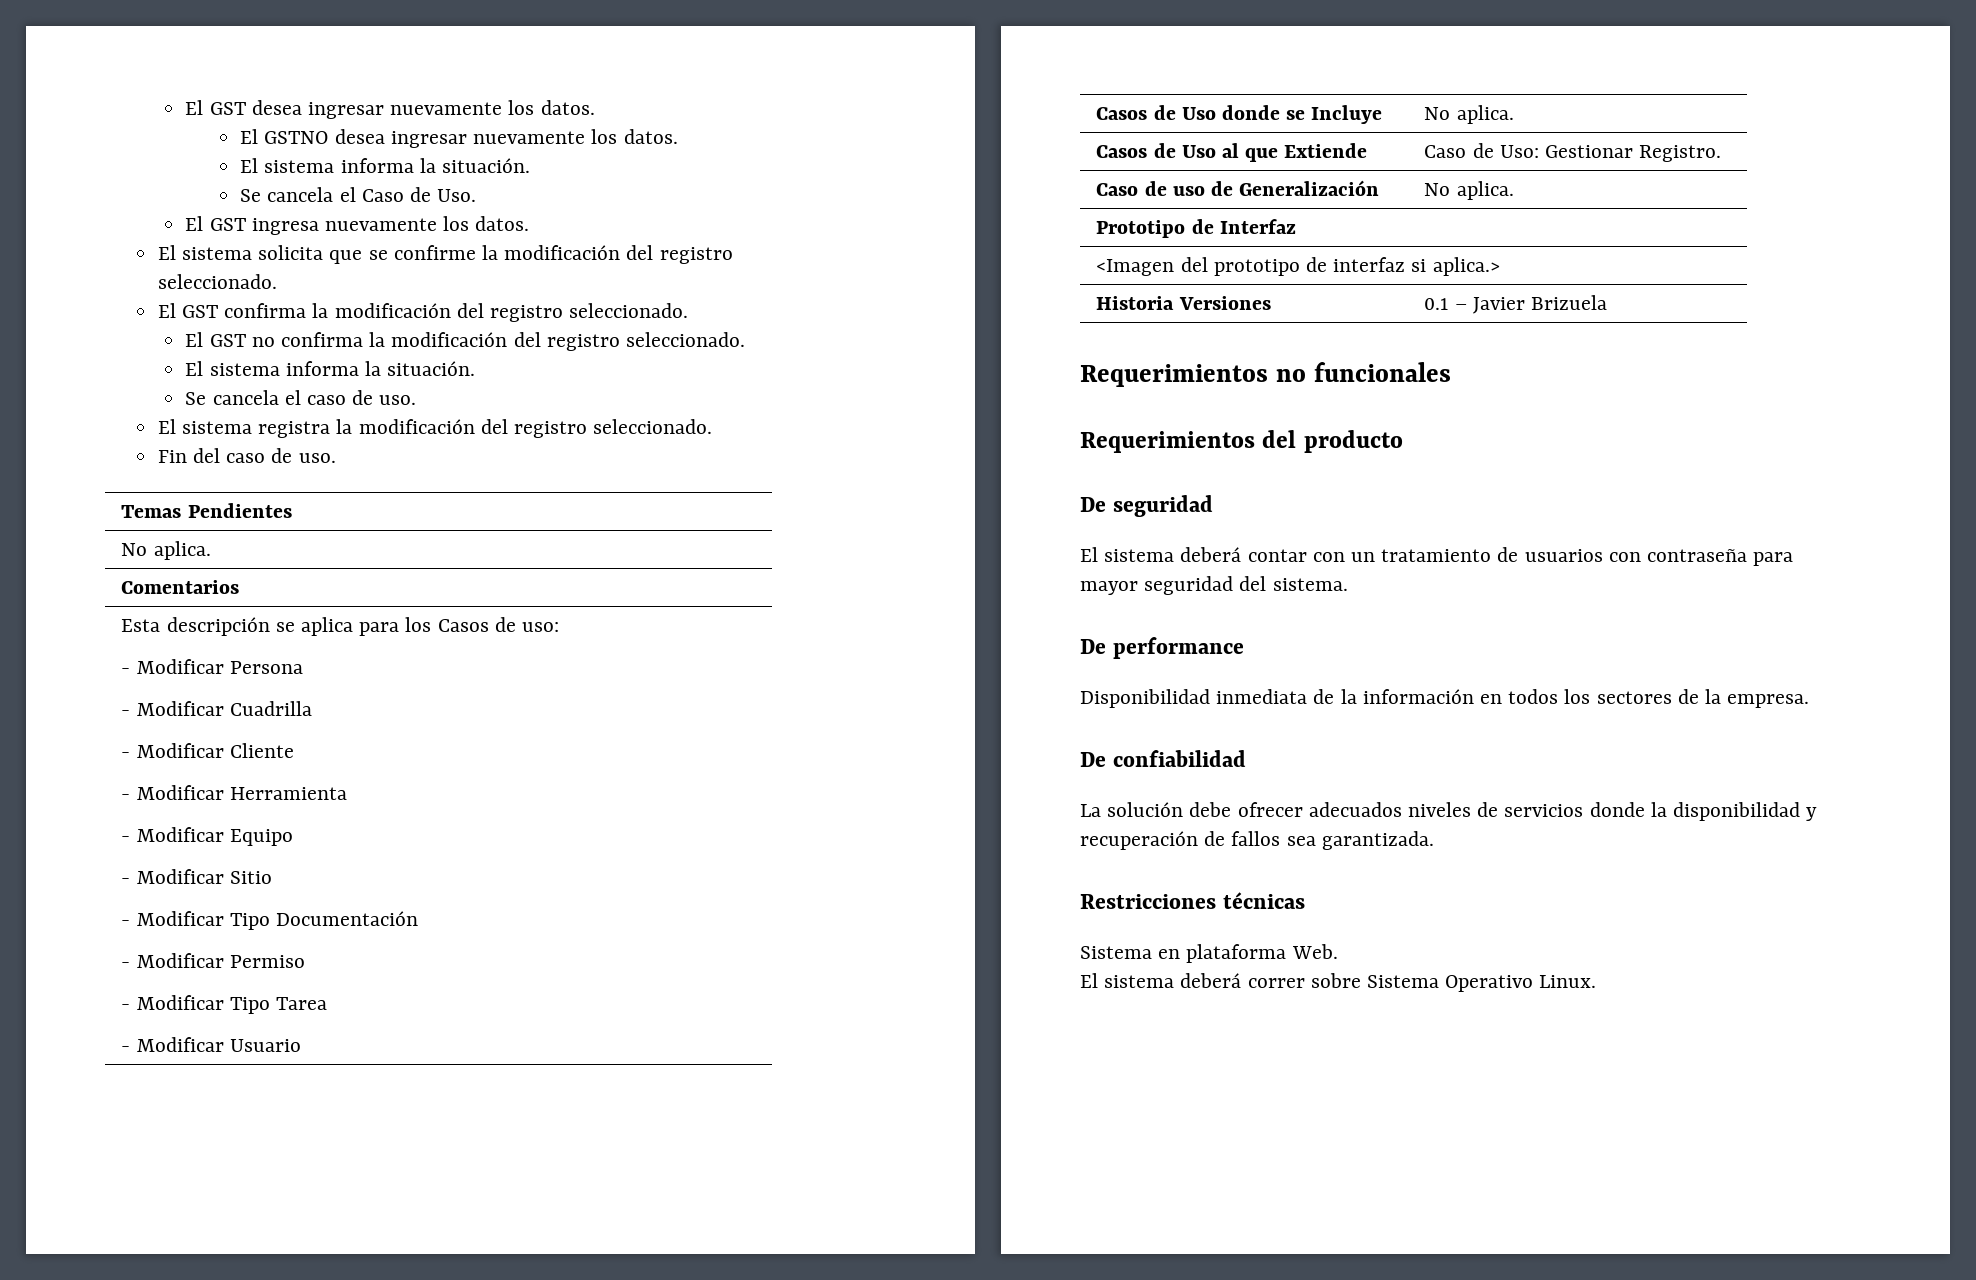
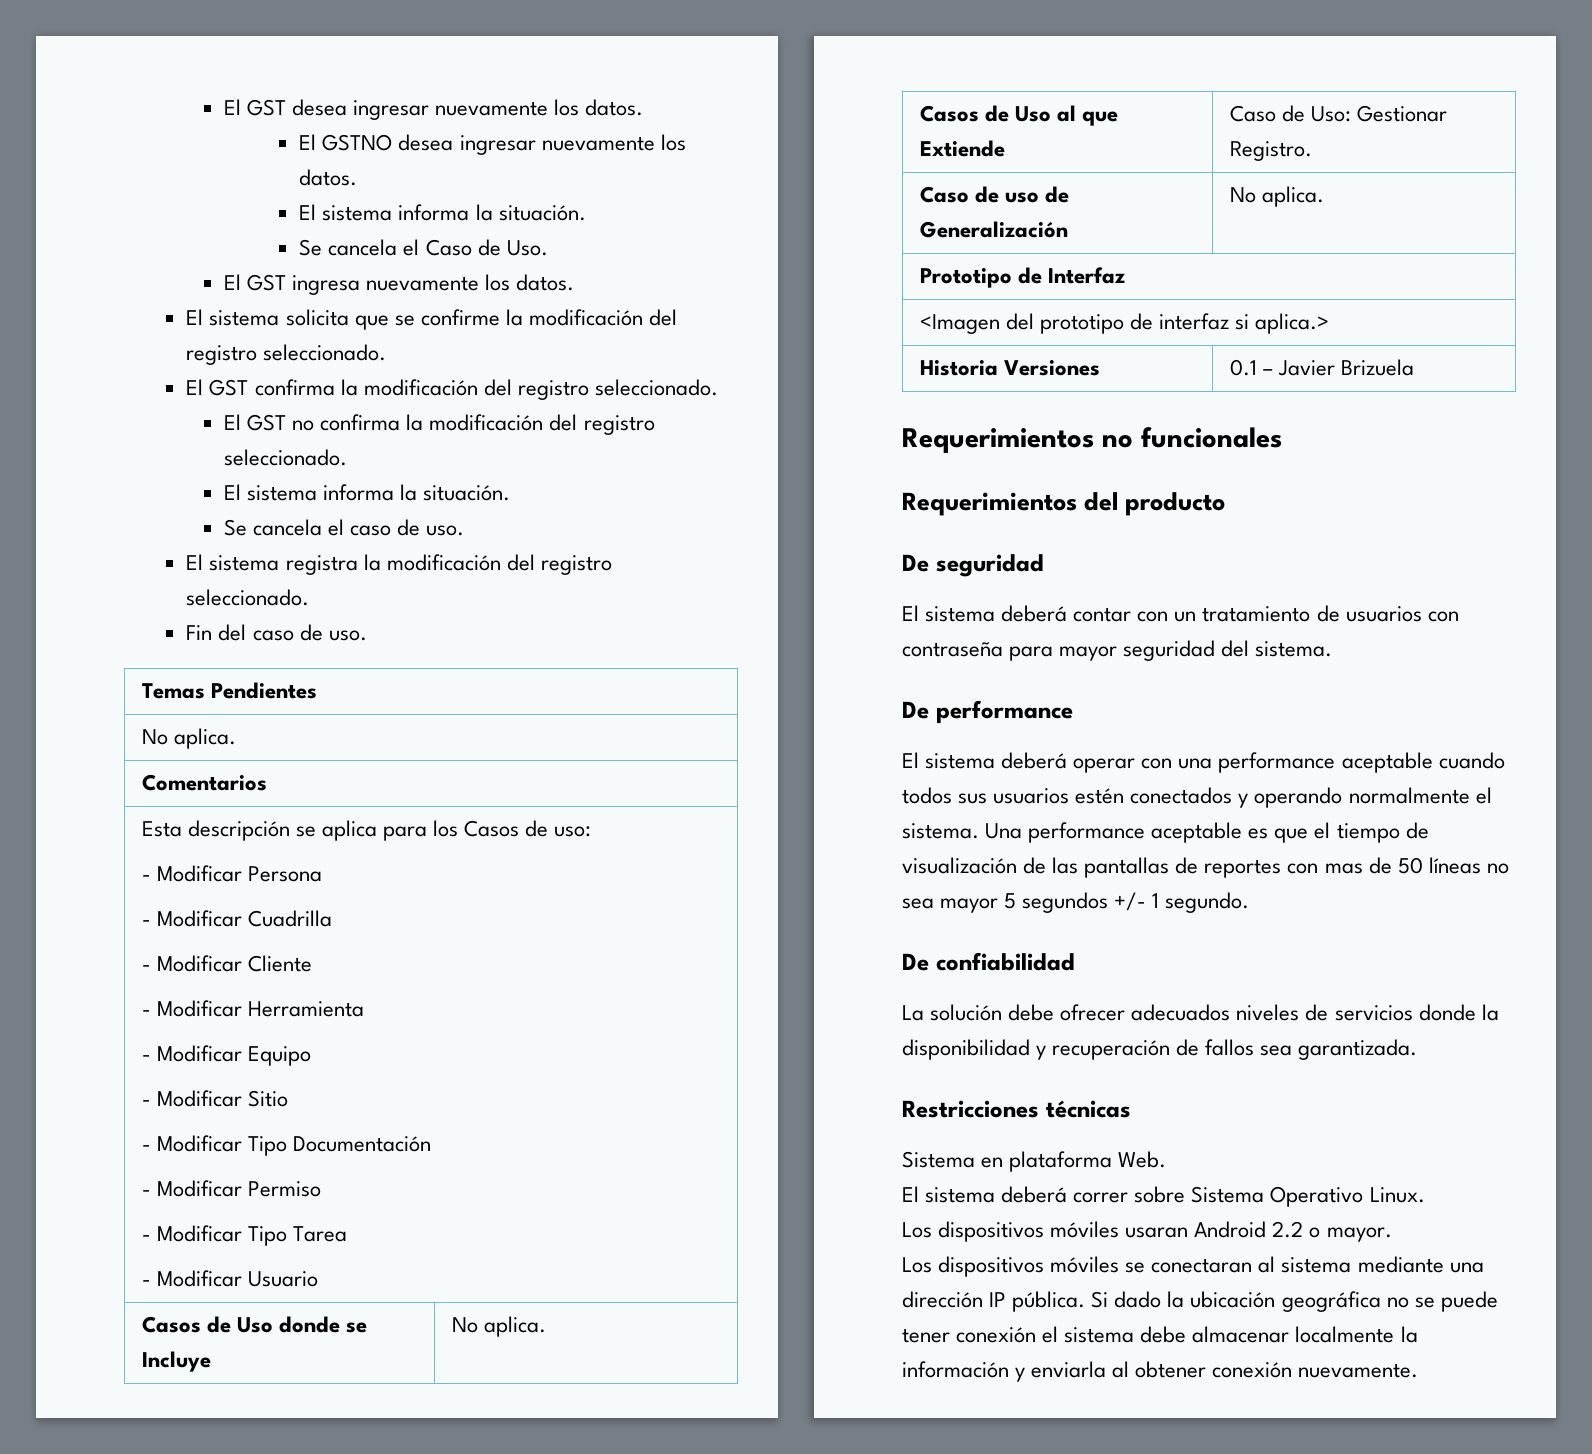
- Disponibilidad inmediata de la información en todos los sectores de la empresa.
+ El sistema deberá operar con una performance aceptable cuando todos sus usuarios estén conectados y operando normalmente el sistema. Una performance aceptable es que el tiempo de visualización de las pantallas de reportes con mas de 50 líneas no sea mayor 5 segundos +/- 1 segundo.
+ Los dispositivos móviles usaran Android 2.2 o mayor.
+ Los dispositivos móviles se conectaran al sistema mediante una dirección IP pública. Si dado la ubicación geográfica no se puede tener conexión el sistema debe almacenar localmente la información y enviarla al obtener conexión nuevamente.

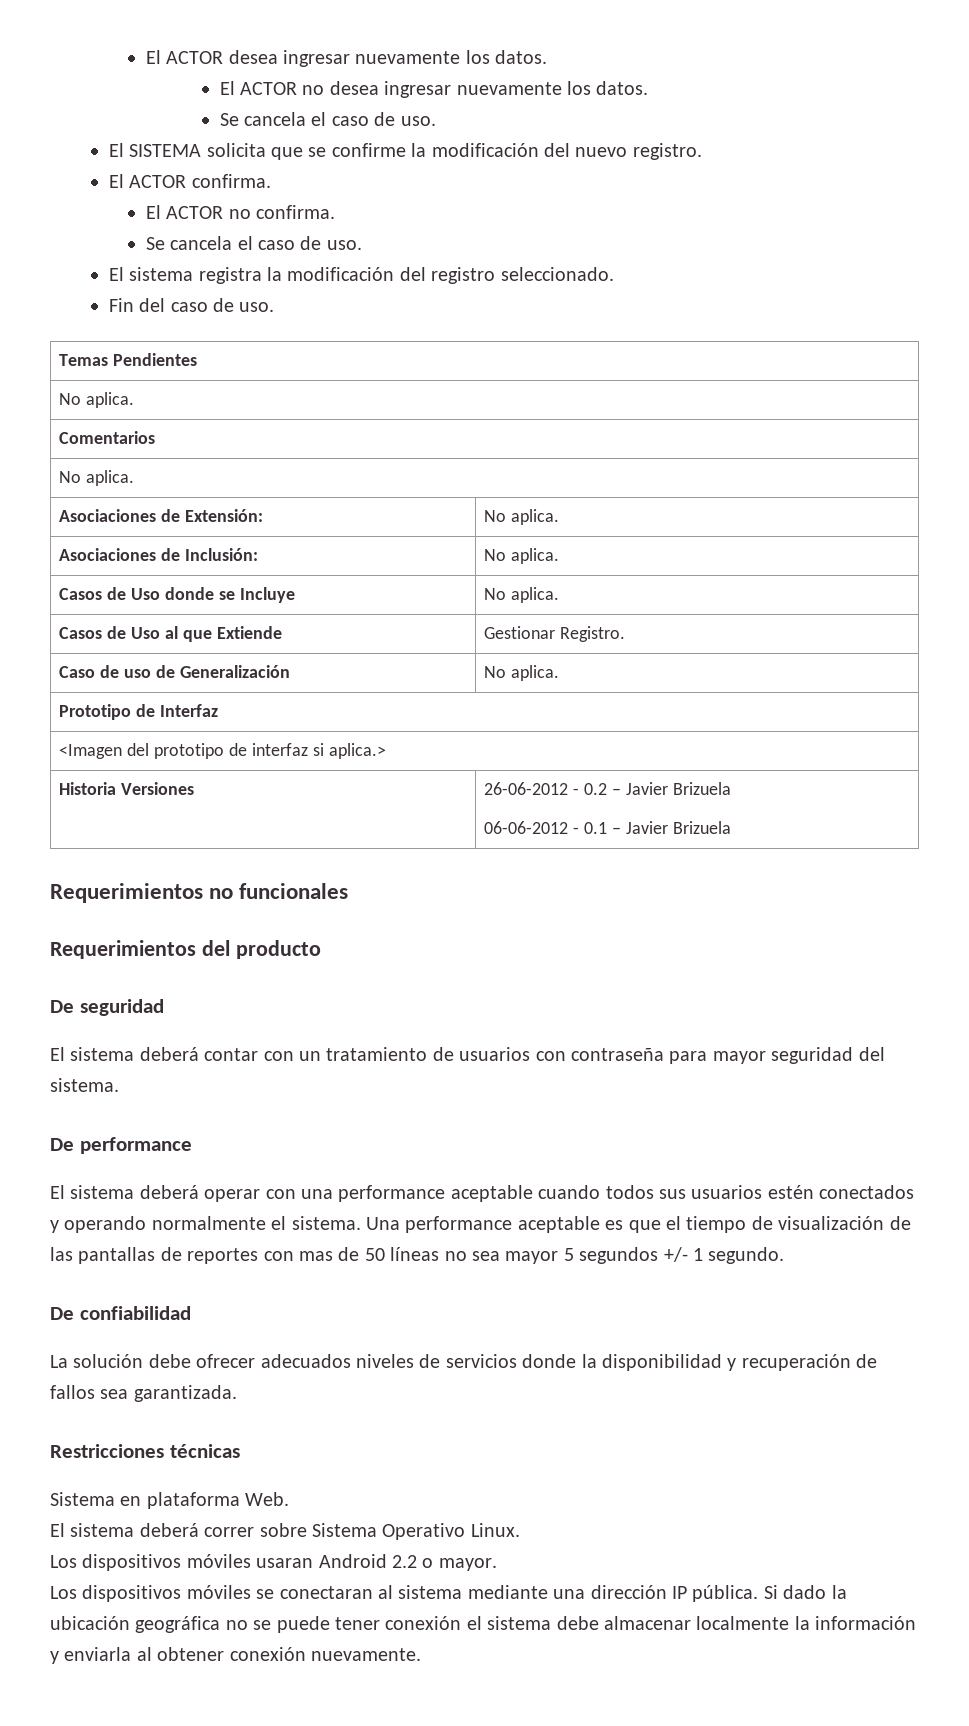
- El GST desea ingresar nuevamente los datos.
- El GSTNO desea ingresar nuevamente los datos.
- El sistema informa la situación.
- Se cancela el Caso de Uso.
- El GST ingresa nuevamente los datos.
- El sistema solicita que se confirme la modificación del registro seleccionado.
- El GST confirma la modificación del registro seleccionado.
- El GST no confirma la modificación del registro seleccionado.
- El sistema informa la situación.
+ El ACTOR desea ingresar nuevamente los datos.
+ El ACTOR no desea ingresar nuevamente los datos.
+ Se cancela el caso de uso.
+ El SISTEMA solicita que se confirme la modificación del nuevo registro.
+ El ACTOR confirma.
+ El ACTOR no confirma.
  Comentarios
- Esta descripción se aplica para los Casos de uso:
- - Modificar Persona
- - Modificar Cuadrilla
- - Modificar Cliente
- - Modificar Herramienta
- - Modificar Equipo
- - Modificar Sitio
- - Modificar Tipo Documentación
- - Modificar Permiso
- - Modificar Tipo Tarea
- - Modificar Usuario
+ No aplica.
+ Asociaciones de Extensión: | No aplica.
+ Asociaciones de Inclusión: | No aplica.
- Casos de Uso al que Extiende | Caso de Uso: Gestionar Registro.
+ Casos de Uso al que Extiende | Gestionar Registro.
- Historia Versiones | 0.1 – Javier Brizuela
+ Historia Versiones | 26-06-2012 - 0.2 – Javier Brizuela
+ 06-06-2012 - 0.1 – Javier Brizuela

